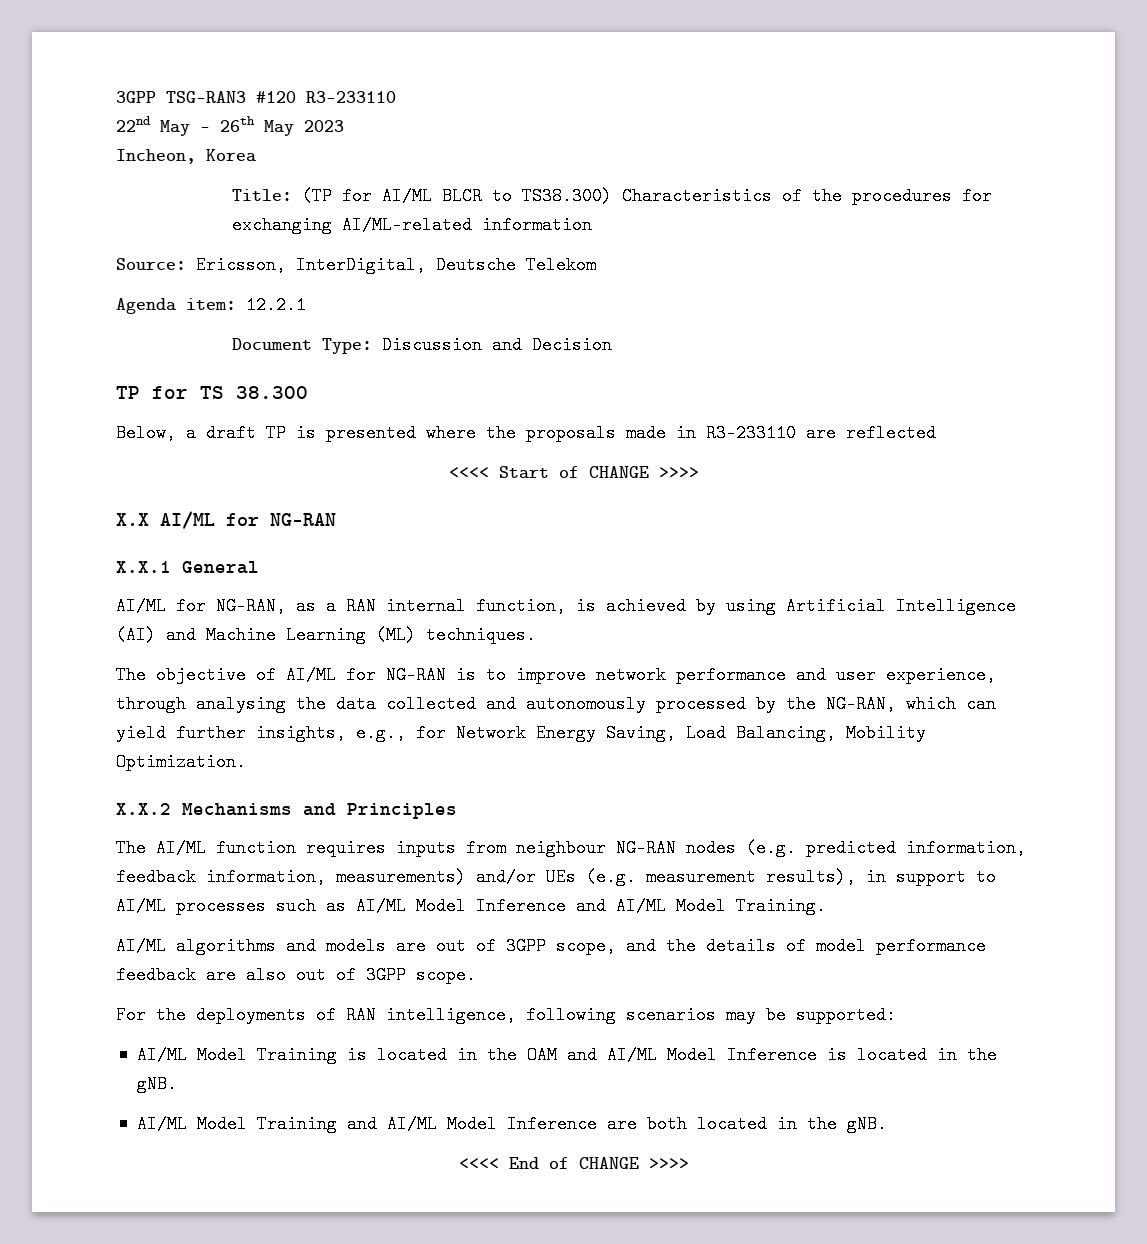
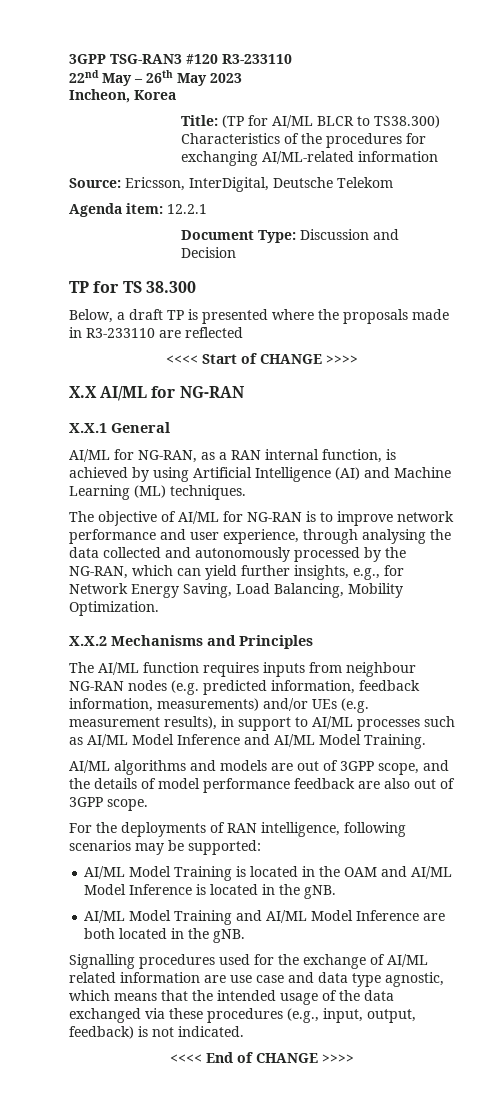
+ Signalling procedures used for the exchange of AI/ML related information are use case and data type agnostic, which means that the intended usage of the data exchanged via these procedures (e.g., input, output, feedback) is not indicated.

